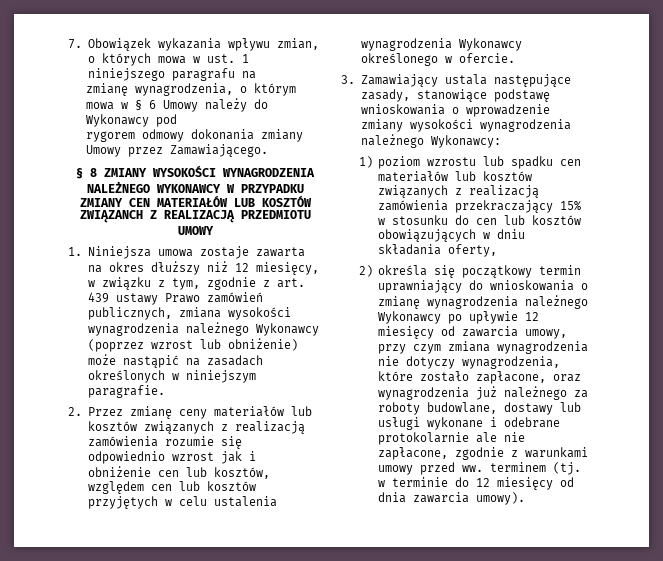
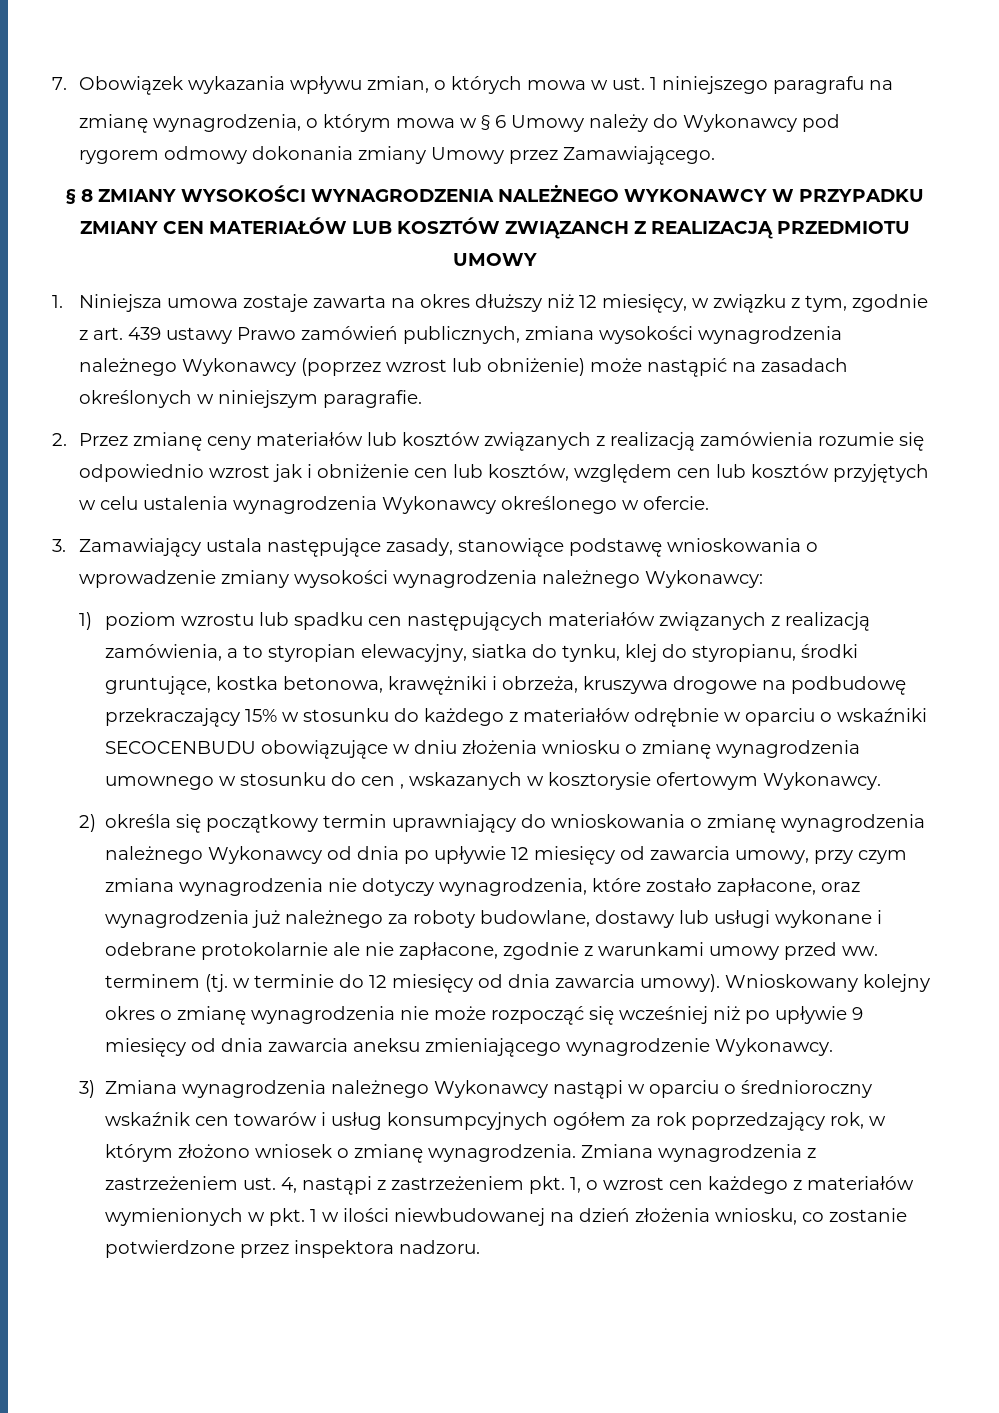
- 1) poziom wzrostu lub spadku cen materiałów lub kosztów związanych z realizacją zamówienia przekraczający 15% w stosunku do cen lub kosztów obowiązujących w dniu składania oferty,
+ 1) poziom wzrostu lub spadku cen następujących materiałów związanych z realizacją zamówienia, a to styropian elewacyjny, siatka do tynku, klej do styropianu, środki gruntujące, kostka betonowa, krawężniki i obrzeża, kruszywa drogowe na podbudowę przekraczający 15% w stosunku do każdego z materiałów odrębnie w oparciu o wskaźniki SECOCENBUDU obowiązujące w dniu złożenia wniosku o zmianę wynagrodzenia umownego w stosunku do cen , wskazanych w kosztorysie ofertowym Wykonawcy.
- 2) określa się początkowy termin uprawniający do wnioskowania o zmianę wynagrodzenia należnego Wykonawcy po upływie 12 miesięcy od zawarcia umowy, przy czym zmiana wynagrodzenia nie dotyczy wynagrodzenia, które zostało zapłacone, oraz wynagrodzenia już należnego za roboty budowlane, dostawy lub usługi wykonane i odebrane protokolarnie ale nie zapłacone, zgodnie z warunkami umowy przed ww. terminem (tj. w terminie do 12 miesięcy od dnia zawarcia umowy).
+ 2) określa się początkowy termin uprawniający do wnioskowania o zmianę wynagrodzenia należnego Wykonawcy od dnia po upływie 12 miesięcy od zawarcia umowy, przy czym zmiana wynagrodzenia nie dotyczy wynagrodzenia, które zostało zapłacone, oraz wynagrodzenia już należnego za roboty budowlane, dostawy lub usługi wykonane i odebrane protokolarnie ale nie zapłacone, zgodnie z warunkami umowy przed ww. terminem (tj. w terminie do 12 miesięcy od dnia zawarcia umowy).
+ Wnioskowany kolejny okres o zmianę wynagrodzenia nie może rozpocząć się wcześniej niż po upływie 9 miesięcy od dnia zawarcia aneksu zmieniającego wynagrodzenie Wykonawcy.
+ 3) Zmiana wynagrodzenia należnego Wykonawcy nastąpi w oparciu o średnioroczny wskaźnik cen towarów i usług konsumpcyjnych ogółem za rok poprzedzający rok, w którym złożono wniosek o zmianę wynagrodzenia. Zmiana wynagrodzenia z zastrzeżeniem ust. 4, nastąpi z zastrzeżeniem pkt. 1, o wzrost cen każdego z materiałów wymienionych w pkt. 1 w ilości niewbudowanej na dzień złożenia wniosku, co zostanie potwierdzone przez inspektora nadzoru.

